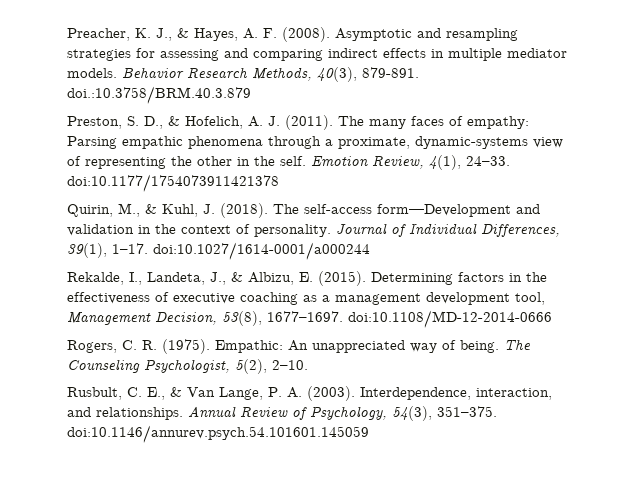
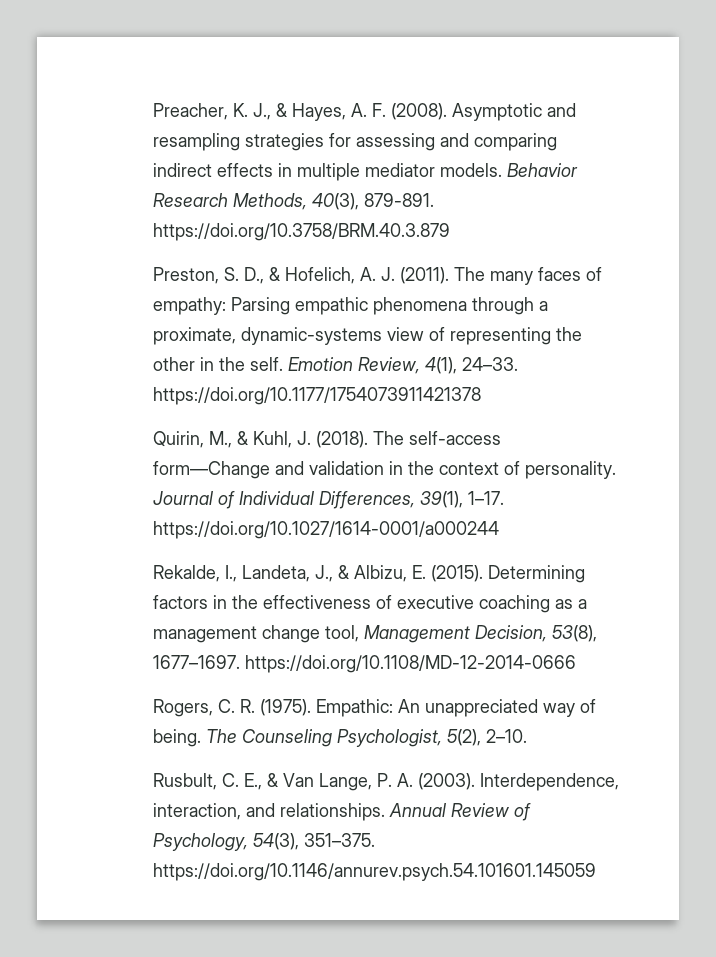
- Behavior Research Methods, 40(3), 879-891. doi.:10.3758/BRM.40.3.879
+ Behavior Research Methods, 40(3), 879-891. https://doi.org/10.3758/BRM.40.3.879
- Emotion Review, 4(1), 24–33. doi:10.1177/1754073911421378
+ Emotion Review, 4(1), 24–33. https://doi.org/10.1177/1754073911421378
- The self-access form—Development and validation in the context of personality.
+ The self-access form—Change and validation in the context of personality.
- Journal of Individual Differences, 39(1), 1–17. doi:10.1027/1614-0001/a000244
+ Journal of Individual Differences, 39(1), 1–17. https://doi.org/10.1027/1614-0001/a000244
- Determining factors in the effectiveness of executive coaching as a management development tool, Management Decision, 53(8), 1677–1697. doi:10.1108/MD-12-2014-0666
+ Determining factors in the effectiveness of executive coaching as a management change tool, Management Decision, 53(8), 1677–1697. https://doi.org/10.1108/MD-12-2014-0666
- Annual Review of Psychology, 54(3), 351–375. doi:10.1146/annurev.psych.54.101601.145059
+ Annual Review of Psychology, 54(3), 351–375. https://doi.org/10.1146/annurev.psych.54.101601.145059

